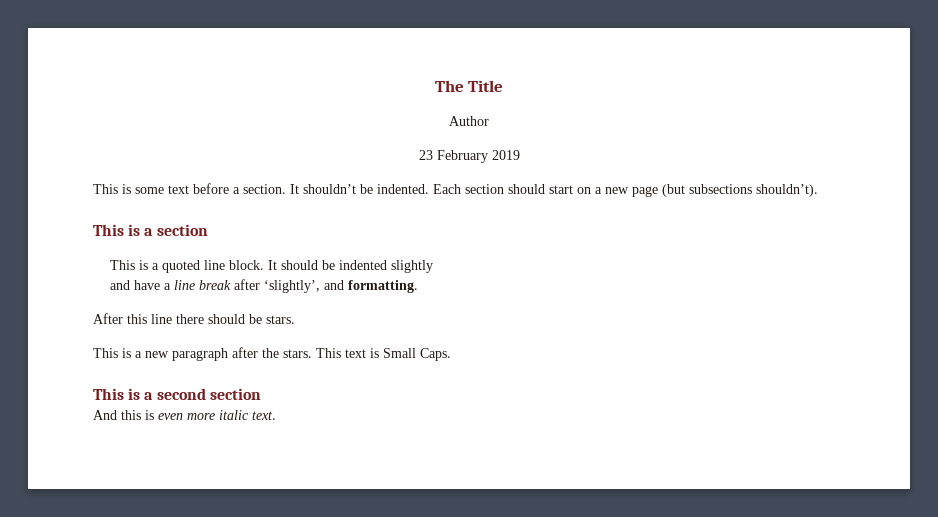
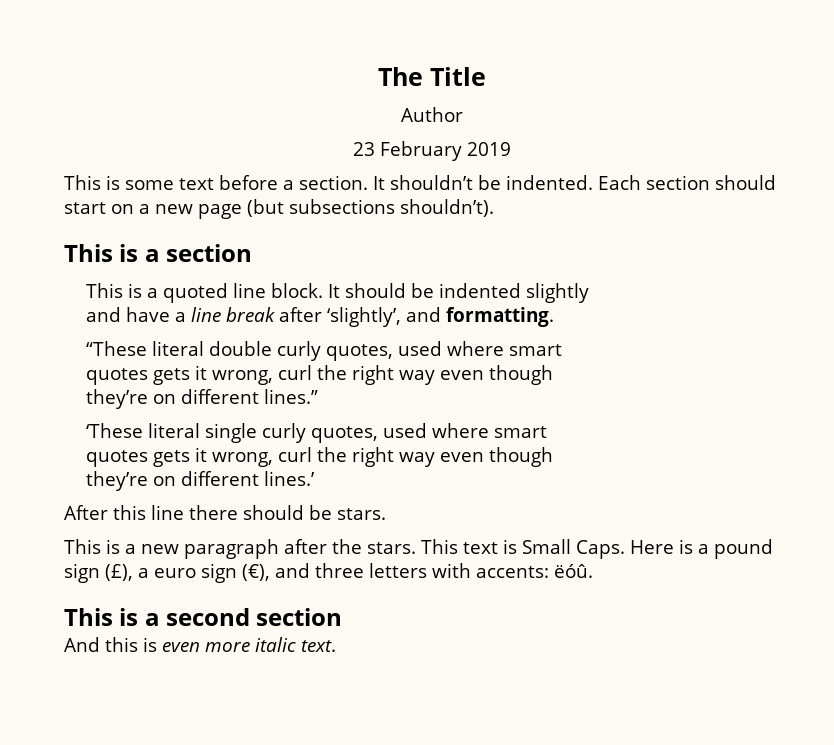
+ “These literal double curly quotes, used where smart
+ quotes gets it wrong, curl the right way even though
+ they’re on different lines.”
+ ‘These literal single curly quotes, used where smart
+ quotes gets it wrong, curl the right way even though
+ they’re on different lines.’
+ Here is a pound sign (£), a euro sign (€), and three letters with accents: ëóû.

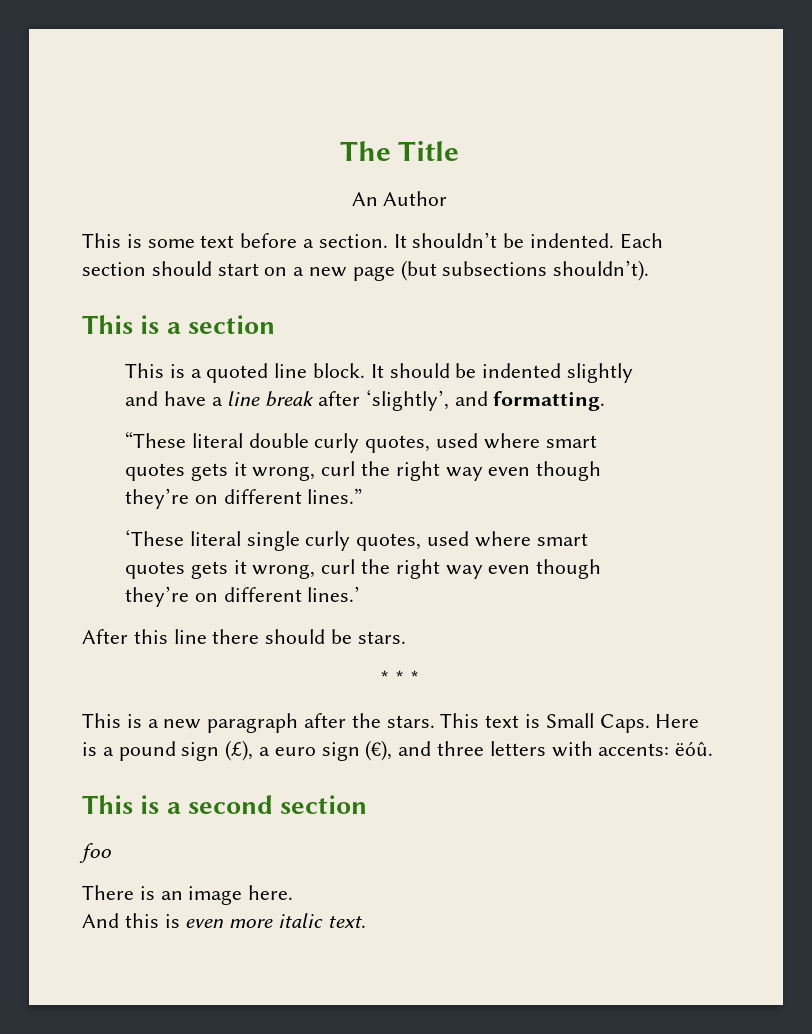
- Author
+ An Author
- 23 February 2019
+ * * *
+ foo
+ There is an image here.

